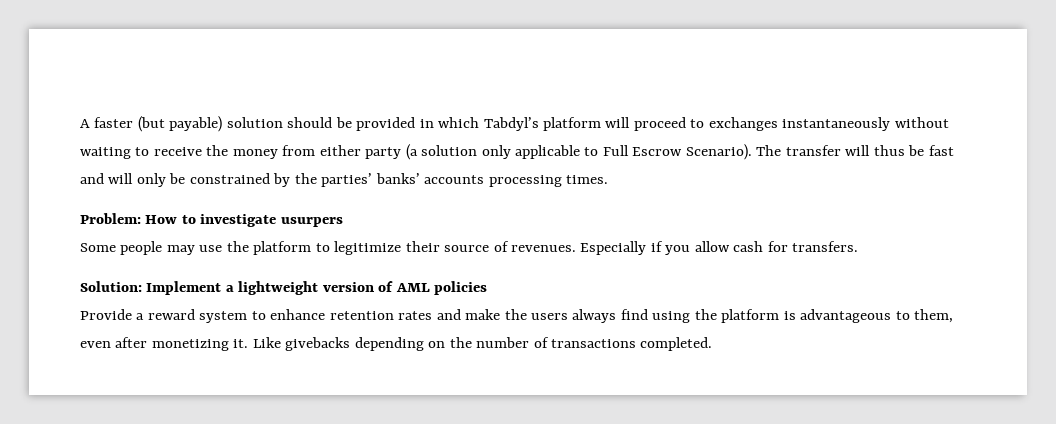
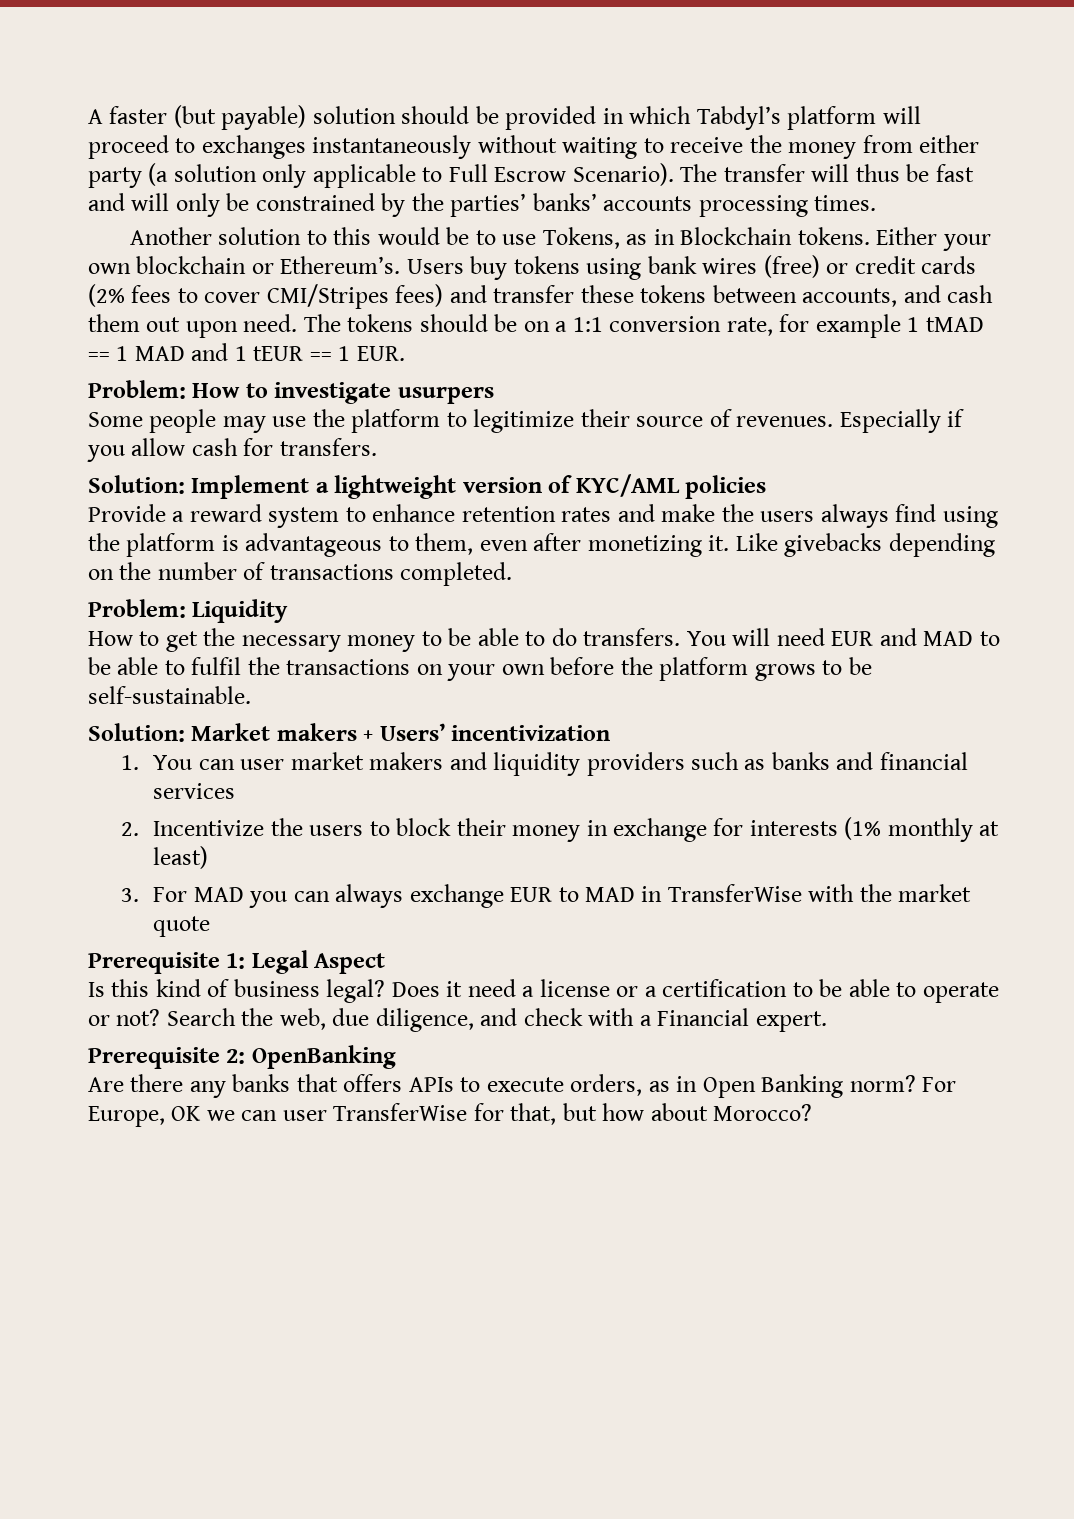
+ Another solution to this would be to use Tokens, as in Blockchain tokens. Either your own blockchain or Ethereum’s. Users buy tokens using bank wires (free) or credit cards (2% fees to cover CMI/Stripes fees) and transfer these tokens between accounts, and cash them out upon need. The tokens should be on a 1:1 conversion rate, for example 1 tMAD == 1 MAD and 1 tEUR == 1 EUR.
- Solution: Implement a lightweight version of AML policies
+ Solution: Implement a lightweight version of KYC/AML policies
+ Problem: Liquidity
+ How to get the necessary money to be able to do transfers. You will need EUR and MAD to be able to fulfil the transactions on your own before the platform grows to be self-sustainable.
+ Solution: Market makers + Users’ incentivization
+ 1. You can user market makers and liquidity providers such as banks and financial services
+ 2. Incentivize the users to block their money in exchange for interests (1% monthly at least)
+ 3. For MAD you can always exchange EUR to MAD in TransferWise with the market quote
+ Prerequisite 1: Legal Aspect
+ Is this kind of business legal? Does it need a license or a certification to be able to operate or not? Search the web, due diligence, and check with a Financial expert.
+ Prerequisite 2: OpenBanking
+ Are there any banks that offers APIs to execute orders, as in Open Banking norm? For Europe, OK we can user TransferWise for that, but how about Morocco?

